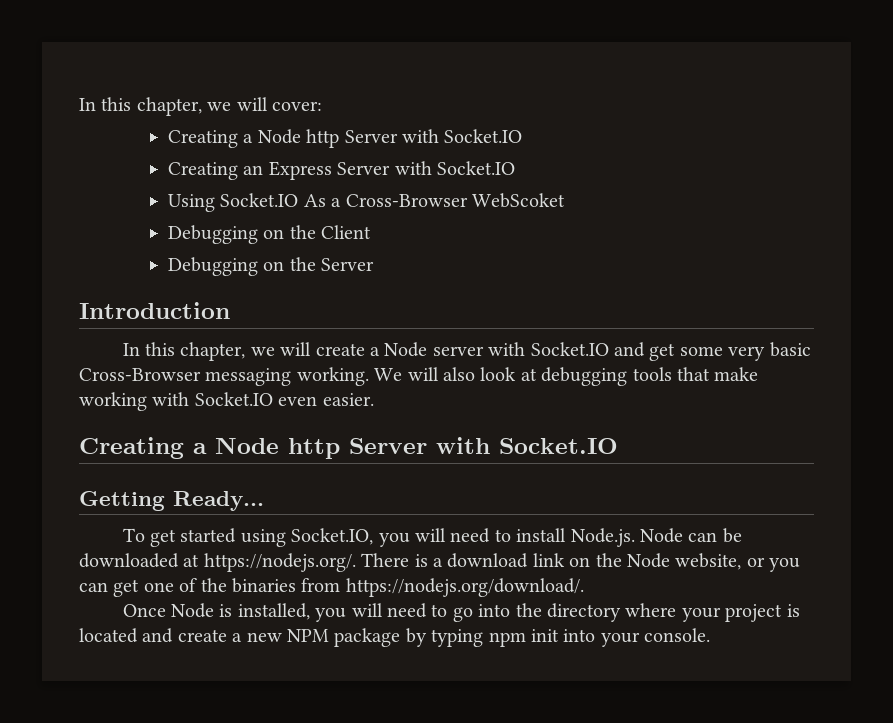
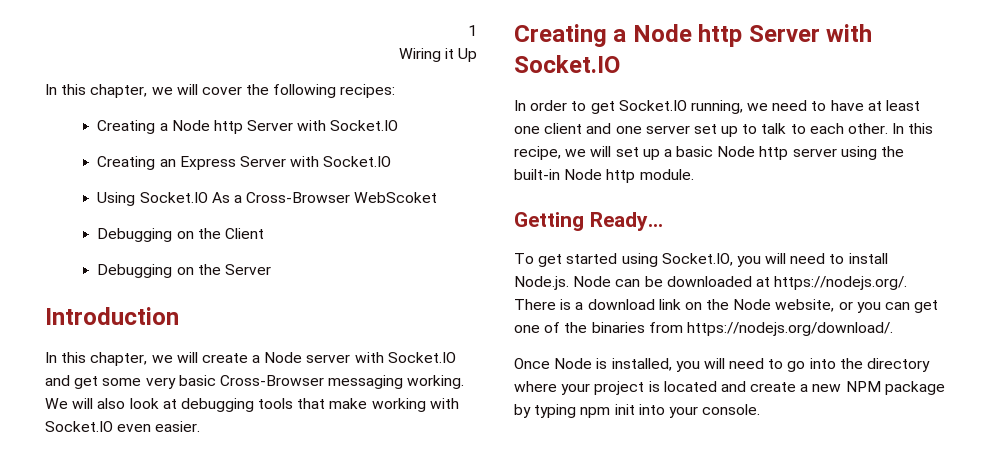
- In this chapter, we will cover:
+ 1
+ Wiring it Up
+ In this chapter, we will cover the following recipes:
+ In order to get Socket.IO running, we need to have at least one client and one server set up to talk to each other. In this recipe, we will set up a basic Node http server using the built-in Node http module.

